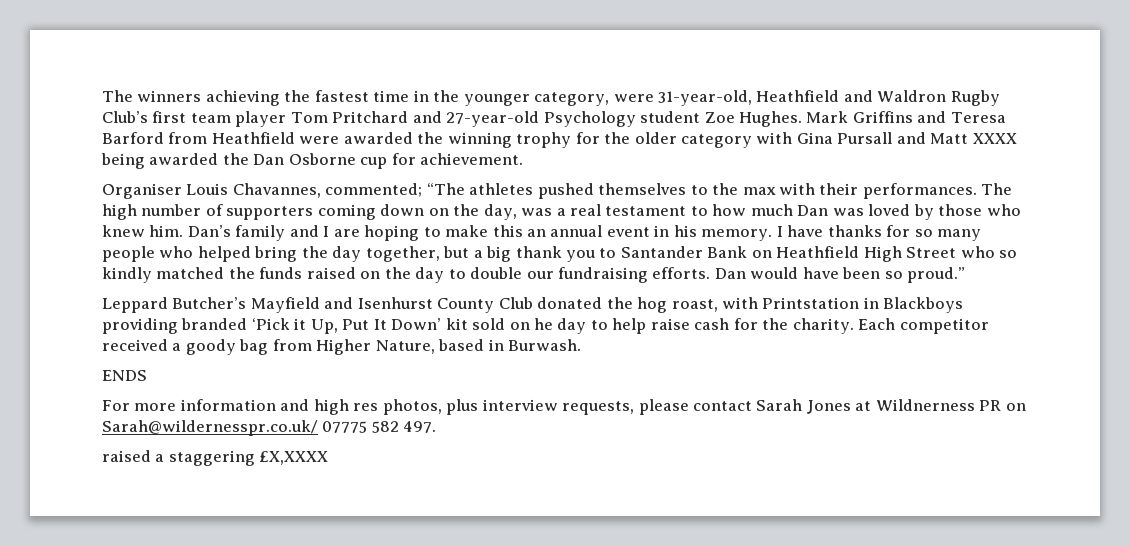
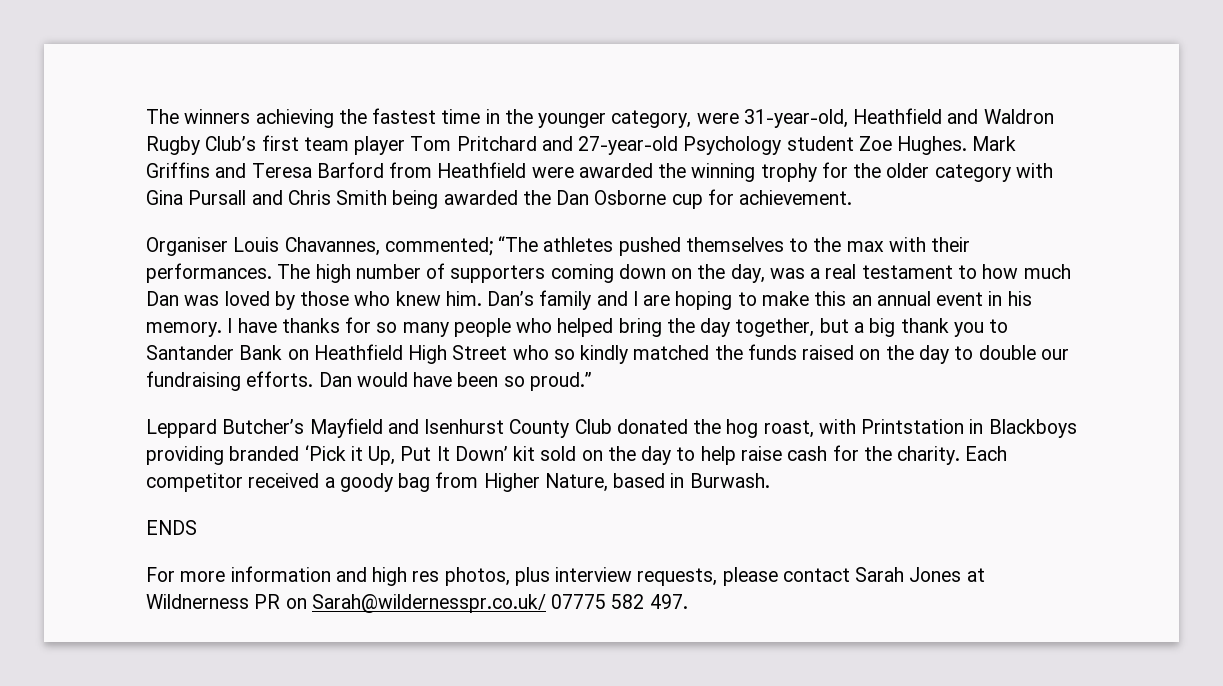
- Mark Griffins and Teresa Barford from Heathfield were awarded the winning trophy for the older category with Gina Pursall and Matt XXXX being awarded the Dan Osborne cup for achievement.
+ Mark Griffins and Teresa Barford from Heathfield were awarded the winning trophy for the older category with Gina Pursall and Chris Smith being awarded the Dan Osborne cup for achievement.
- Leppard Butcher’s Mayfield and Isenhurst County Club donated the hog roast, with Printstation in Blackboys providing branded ‘Pick it Up, Put It Down’ kit sold on he day to help raise cash for the charity.
+ Leppard Butcher’s Mayfield and Isenhurst County Club donated the hog roast, with Printstation in Blackboys providing branded ‘Pick it Up, Put It Down’ kit sold on the day to help raise cash for the charity.
- raised a staggering £X,XXXX

